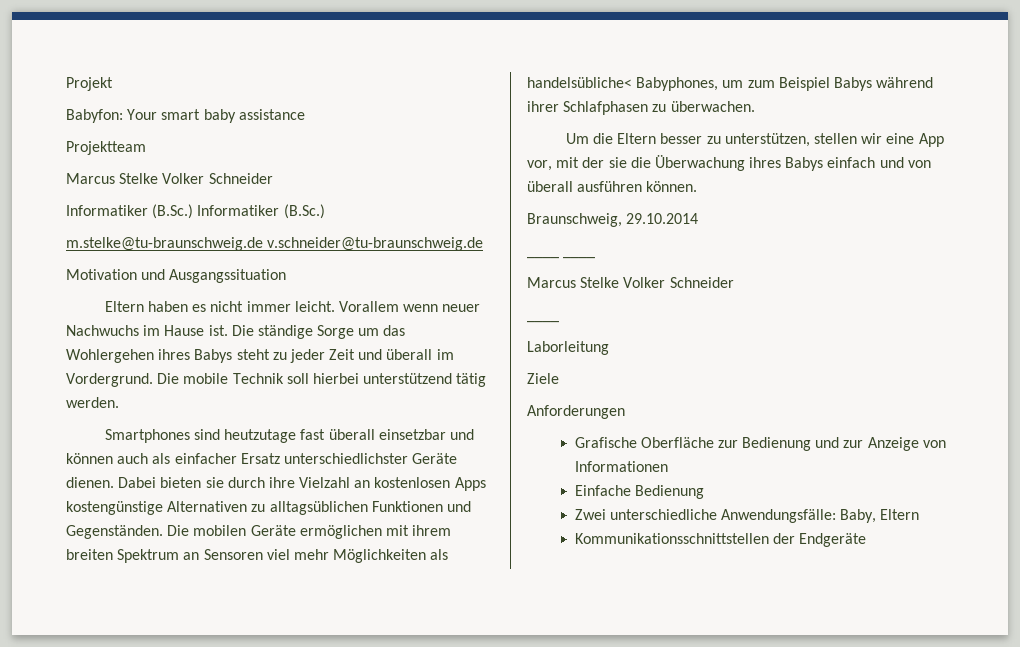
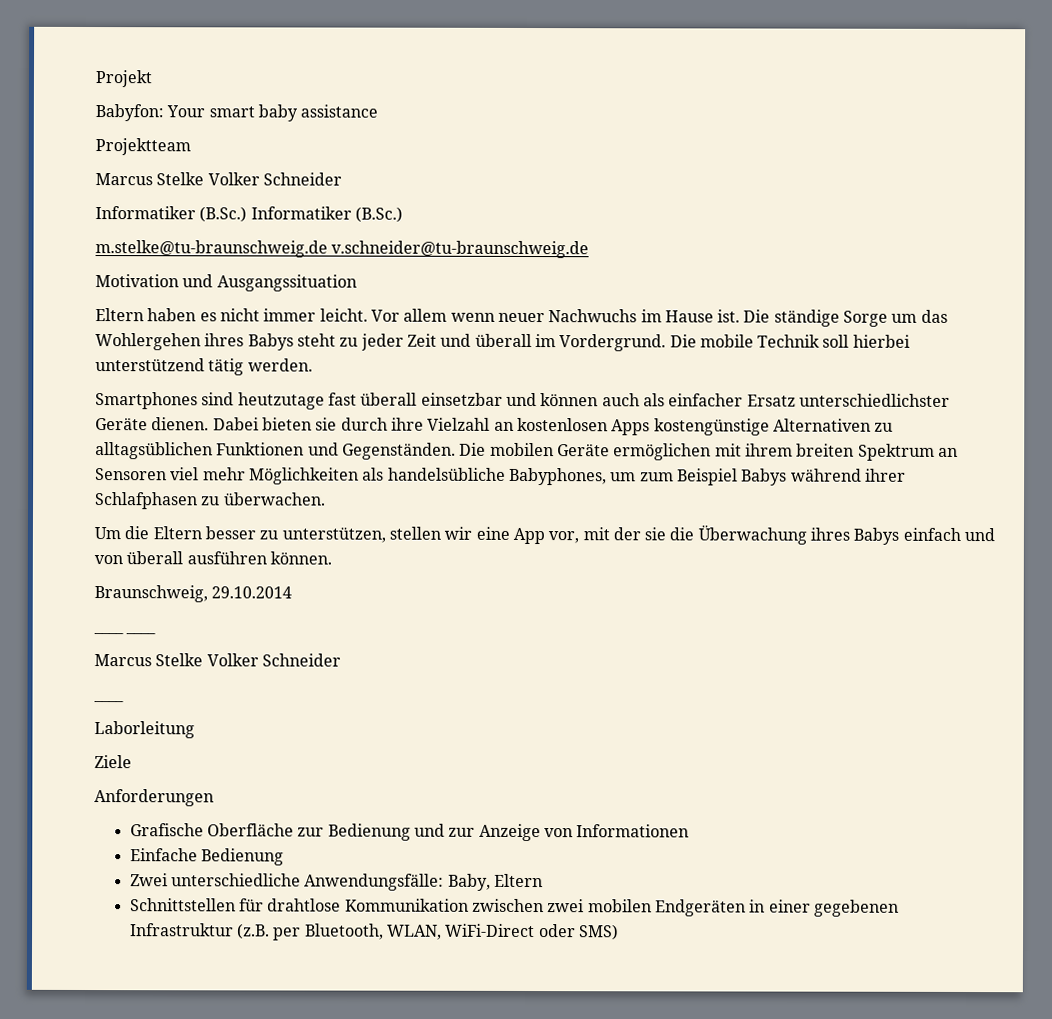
- Vorallem wenn neuer Nachwuchs im Hause ist.
+ Vor allem wenn neuer Nachwuchs im Hause ist.
- Die mobilen Geräte ermöglichen mit ihrem breiten Spektrum an Sensoren viel mehr Möglichkeiten als handelsübliche< Babyphones, um zum Beispiel Babys während ihrer Schlafphasen zu überwachen.
+ Die mobilen Geräte ermöglichen mit ihrem breiten Spektrum an Sensoren viel mehr Möglichkeiten als handelsübliche Babyphones, um zum Beispiel Babys während ihrer Schlafphasen zu überwachen.
- Kommunikationsschnittstellen der Endgeräte
+ Schnittstellen für drahtlose Kommunikation zwischen zwei mobilen Endgeräten in einer gegebenen Infrastruktur (z.B. per Bluetooth, WLAN, WiFi-Direct oder SMS)

